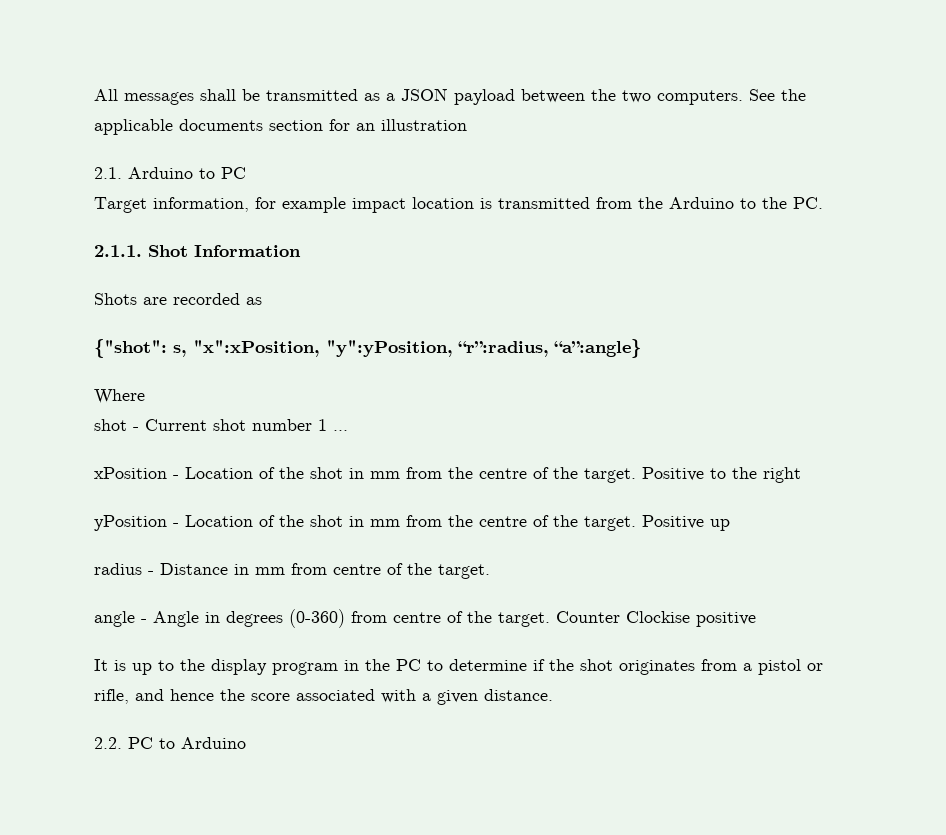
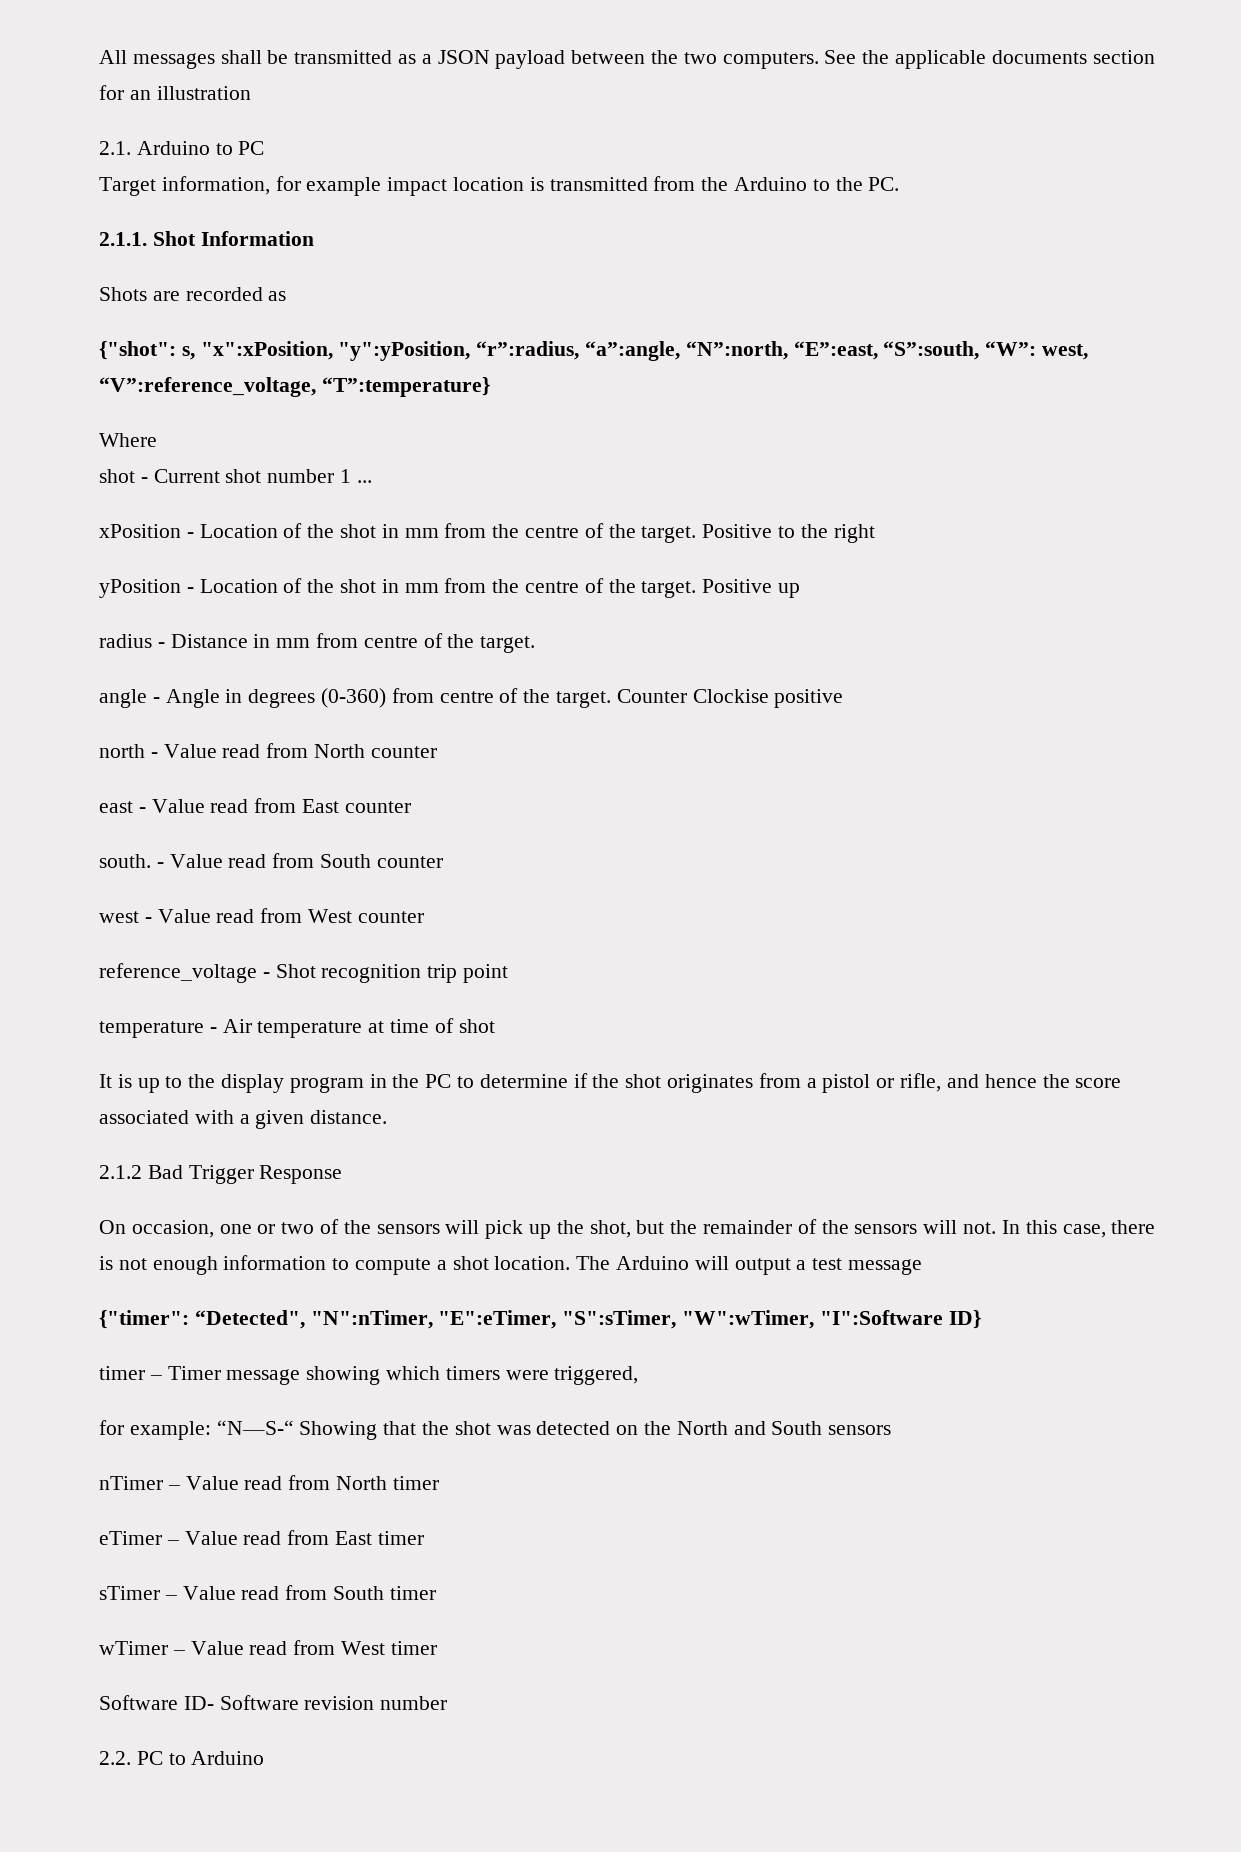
- {"shot": s, "x":xPosition, "y":yPosition, “r”:radius, “a”:angle}
+ {"shot": s, "x":xPosition, "y":yPosition, “r”:radius, “a”:angle, “N”:north, “E”:east, “S”:south, “W”: west, “V”:reference_voltage, “T”:temperature}
+ north - Value read from North counter
+ east - Value read from East counter
+ south. - Value read from South counter
+ west - Value read from West counter
+ reference_voltage - Shot recognition trip point
+ temperature - Air temperature at time of shot
+ 2.1.2 Bad Trigger Response
+ On occasion, one or two of the sensors will pick up the shot, but the remainder of the sensors will not. In this case, there is not enough information to compute a shot location. The Arduino will output a test message
+ {"timer": “Detected", "N":nTimer, "E":eTimer, "S":sTimer, "W":wTimer, "I":Software ID}
+ timer – Timer message showing which timers were triggered,
+ for example: “N—S-“ Showing that the shot was detected on the North and South sensors
+ nTimer – Value read from North timer
+ eTimer – Value read from East timer
+ sTimer – Value read from South timer
+ wTimer – Value read from West timer
+ Software ID- Software revision number

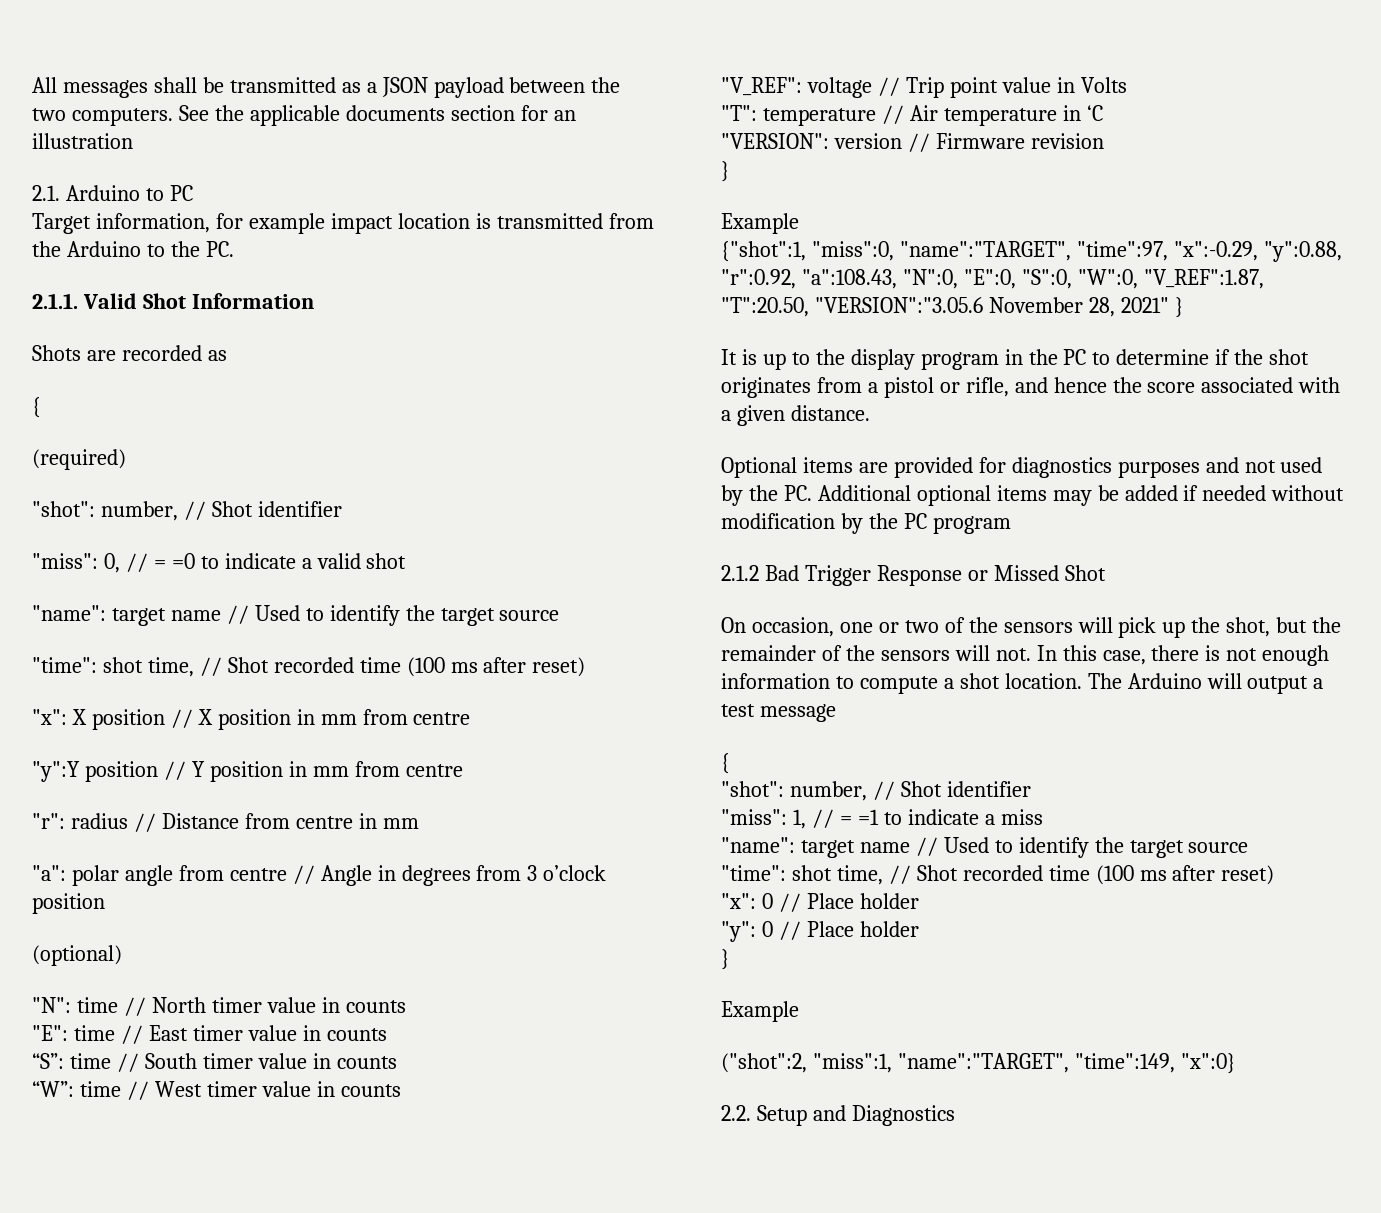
- 2.1.1. Shot Information
+ 2.1.1. Valid Shot Information
  Shots are recorded as
- {"shot": s, "x":xPosition, "y":yPosition, “r”:radius, “a”:angle, “N”:north, “E”:east, “S”:south, “W”: west, “V”:reference_voltage, “T”:temperature}
- Where
- shot - Current shot number 1 ...
- xPosition - Location of the shot in mm from the centre of the target. Positive to the right
- yPosition - Location of the shot in mm from the centre of the target. Positive up
- radius - Distance in mm from centre of the target.
- angle - Angle in degrees (0-360) from centre of the target. Counter Clockise positive
- north - Value read from North counter
- east - Value read from East counter
- south. - Value read from South counter
- west - Value read from West counter
- reference_voltage - Shot recognition trip point
- temperature - Air temperature at time of shot
+ {
+ (required)
+ "shot": number, // Shot identifier
+ "miss": 0, // = =0 to indicate a valid shot
+ "name": target name // Used to identify the target source
+ "time": shot time, // Shot recorded time (100 ms after reset)
+ "x": X position // X position in mm from centre
+ "y":Y position // Y position in mm from centre
+ "r": radius // Distance from centre in mm
+ "a": polar angle from centre // Angle in degrees from 3 o’clock position
+ (optional)
+ "N": time // North timer value in counts
+ "E": time // East timer value in counts
+ “S”: time // South timer value in counts
+ “W”: time // West timer value in counts
+ "V_REF": voltage // Trip point value in Volts
+ "T": temperature // Air temperature in ‘C
+ "VERSION": version // Firmware revision
+ }
+ Example
+ {"shot":1, "miss":0, "name":"TARGET", "time":97, "x":-0.29, "y":0.88, "r":0.92, "a":108.43, "N":0, "E":0, "S":0, "W":0, "V_REF":1.87, "T":20.50, "VERSION":"3.05.6 November 28, 2021" }
+ Optional items are provided for diagnostics purposes and not used by the PC. Additional optional items may be added if needed without modification by the PC program
- 2.1.2 Bad Trigger Response
+ 2.1.2 Bad Trigger Response or Missed Shot
  The Arduino will output a test message
- {"timer": “Detected", "N":nTimer, "E":eTimer, "S":sTimer, "W":wTimer, "I":Software ID}
- timer – Timer message showing which timers were triggered,
- for example: “N—S-“ Showing that the shot was detected on the North and South sensors
- nTimer – Value read from North timer
- eTimer – Value read from East timer
- sTimer – Value read from South timer
- wTimer – Value read from West timer
- Software ID- Software revision number
- 2.2. PC to Arduino
+ {
+ "shot": number, // Shot identifier
+ "miss": 1, // = =1 to indicate a miss
+ "name": target name // Used to identify the target source
+ "time": shot time, // Shot recorded time (100 ms after reset)
+ "x": 0 // Place holder
+ "y": 0 // Place holder
+ }
+ Example
+ ("shot":2, "miss":1, "name":"TARGET", "time":149, "x":0}
+ 2.2. Setup and Diagnostics

